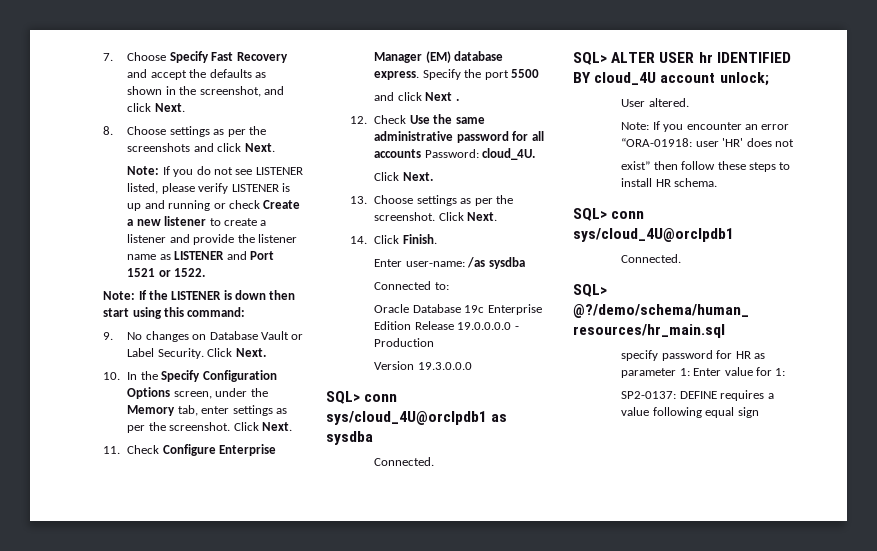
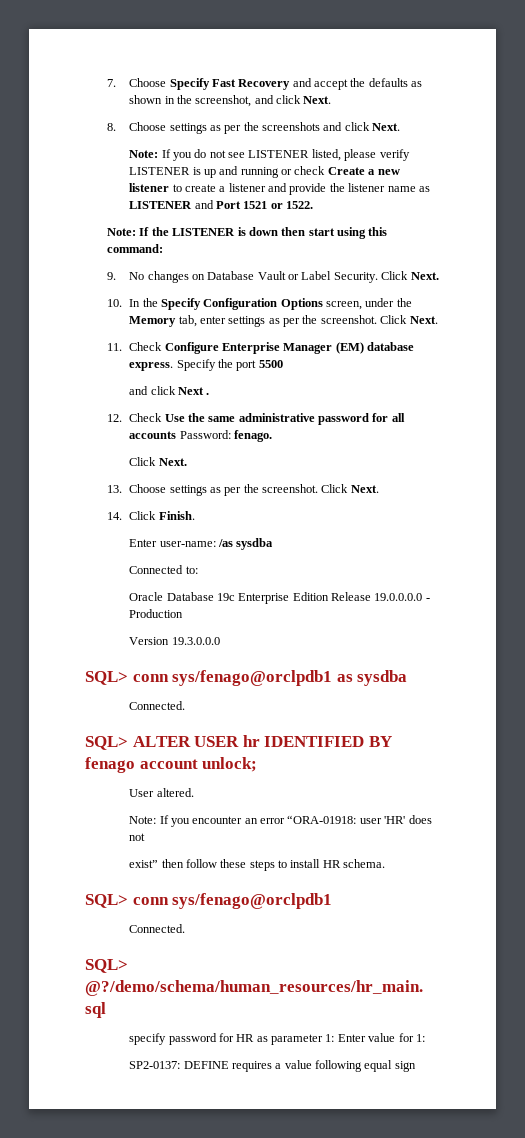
- 12. Check Use the same administrative password for all accounts Password: cloud_4U.
+ 12. Check Use the same administrative password for all accounts Password: fenago.
- SQL> conn sys/cloud_4U@orclpdb1 as sysdba
+ SQL> conn sys/fenago@orclpdb1 as sysdba
- SQL> ALTER USER hr IDENTIFIED BY cloud_4U account unlock;
+ SQL> ALTER USER hr IDENTIFIED BY fenago account unlock;
  exist” then follow these steps to install HR schema.
- SQL> conn sys/cloud_4U@orclpdb1
+ SQL> conn sys/fenago@orclpdb1

